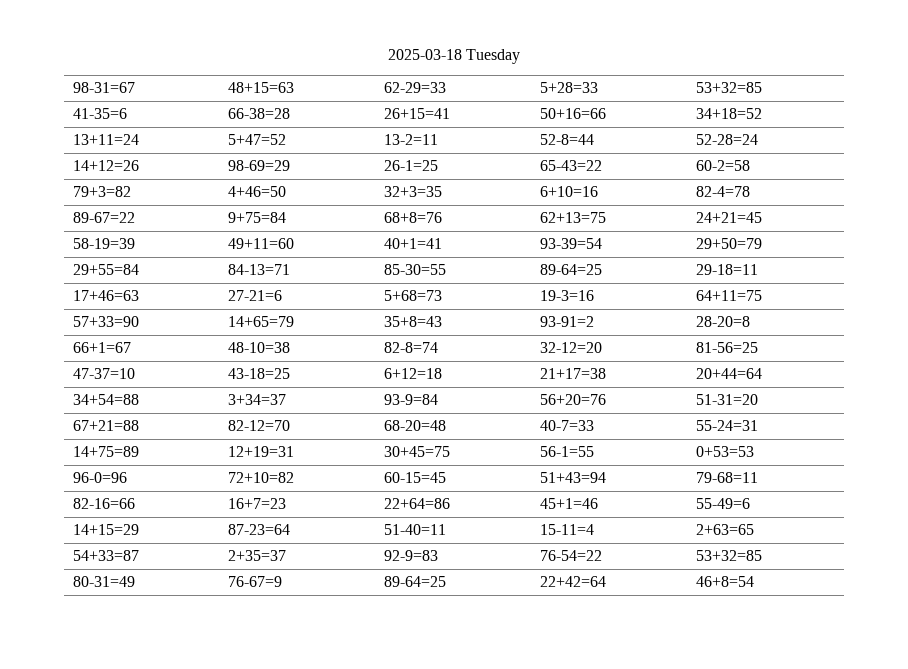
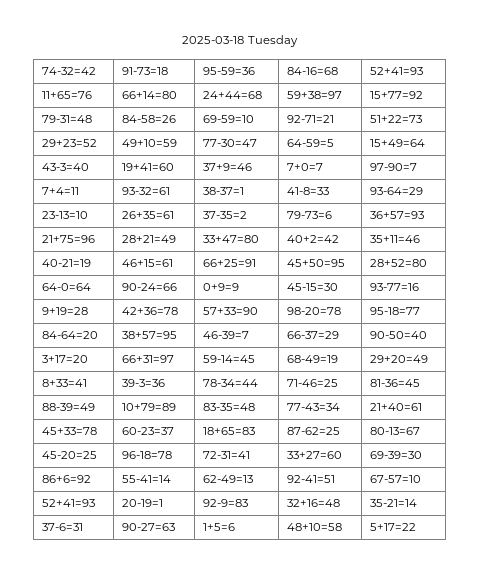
- 98-31=67 | 48+15=63 | 62-29=33 | 5+28=33 | 53+32=85
- 41-35=6 | 66-38=28 | 26+15=41 | 50+16=66 | 34+18=52
- 13+11=24 | 5+47=52 | 13-2=11 | 52-8=44 | 52-28=24
- 14+12=26 | 98-69=29 | 26-1=25 | 65-43=22 | 60-2=58
- 79+3=82 | 4+46=50 | 32+3=35 | 6+10=16 | 82-4=78
- 89-67=22 | 9+75=84 | 68+8=76 | 62+13=75 | 24+21=45
- 58-19=39 | 49+11=60 | 40+1=41 | 93-39=54 | 29+50=79
- 29+55=84 | 84-13=71 | 85-30=55 | 89-64=25 | 29-18=11
- 17+46=63 | 27-21=6 | 5+68=73 | 19-3=16 | 64+11=75
- 57+33=90 | 14+65=79 | 35+8=43 | 93-91=2 | 28-20=8
- 66+1=67 | 48-10=38 | 82-8=74 | 32-12=20 | 81-56=25
- 47-37=10 | 43-18=25 | 6+12=18 | 21+17=38 | 20+44=64
- 34+54=88 | 3+34=37 | 93-9=84 | 56+20=76 | 51-31=20
- 67+21=88 | 82-12=70 | 68-20=48 | 40-7=33 | 55-24=31
- 14+75=89 | 12+19=31 | 30+45=75 | 56-1=55 | 0+53=53
- 96-0=96 | 72+10=82 | 60-15=45 | 51+43=94 | 79-68=11
- 82-16=66 | 16+7=23 | 22+64=86 | 45+1=46 | 55-49=6
- 14+15=29 | 87-23=64 | 51-40=11 | 15-11=4 | 2+63=65
- 54+33=87 | 2+35=37 | 92-9=83 | 76-54=22 | 53+32=85
- 80-31=49 | 76-67=9 | 89-64=25 | 22+42=64 | 46+8=54
+ 74-32=42 | 91-73=18 | 95-59=36 | 84-16=68 | 52+41=93
+ 11+65=76 | 66+14=80 | 24+44=68 | 59+38=97 | 15+77=92
+ 79-31=48 | 84-58=26 | 69-59=10 | 92-71=21 | 51+22=73
+ 29+23=52 | 49+10=59 | 77-30=47 | 64-59=5 | 15+49=64
+ 43-3=40 | 19+41=60 | 37+9=46 | 7+0=7 | 97-90=7
+ 7+4=11 | 93-32=61 | 38-37=1 | 41-8=33 | 93-64=29
+ 23-13=10 | 26+35=61 | 37-35=2 | 79-73=6 | 36+57=93
+ 21+75=96 | 28+21=49 | 33+47=80 | 40+2=42 | 35+11=46
+ 40-21=19 | 46+15=61 | 66+25=91 | 45+50=95 | 28+52=80
+ 64-0=64 | 90-24=66 | 0+9=9 | 45-15=30 | 93-77=16
+ 9+19=28 | 42+36=78 | 57+33=90 | 98-20=78 | 95-18=77
+ 84-64=20 | 38+57=95 | 46-39=7 | 66-37=29 | 90-50=40
+ 3+17=20 | 66+31=97 | 59-14=45 | 68-49=19 | 29+20=49
+ 8+33=41 | 39-3=36 | 78-34=44 | 71-46=25 | 81-36=45
+ 88-39=49 | 10+79=89 | 83-35=48 | 77-43=34 | 21+40=61
+ 45+33=78 | 60-23=37 | 18+65=83 | 87-62=25 | 80-13=67
+ 45-20=25 | 96-18=78 | 72-31=41 | 33+27=60 | 69-39=30
+ 86+6=92 | 55-41=14 | 62-49=13 | 92-41=51 | 67-57=10
+ 52+41=93 | 20-19=1 | 92-9=83 | 32+16=48 | 35-21=14
+ 37-6=31 | 90-27=63 | 1+5=6 | 48+10=58 | 5+17=22

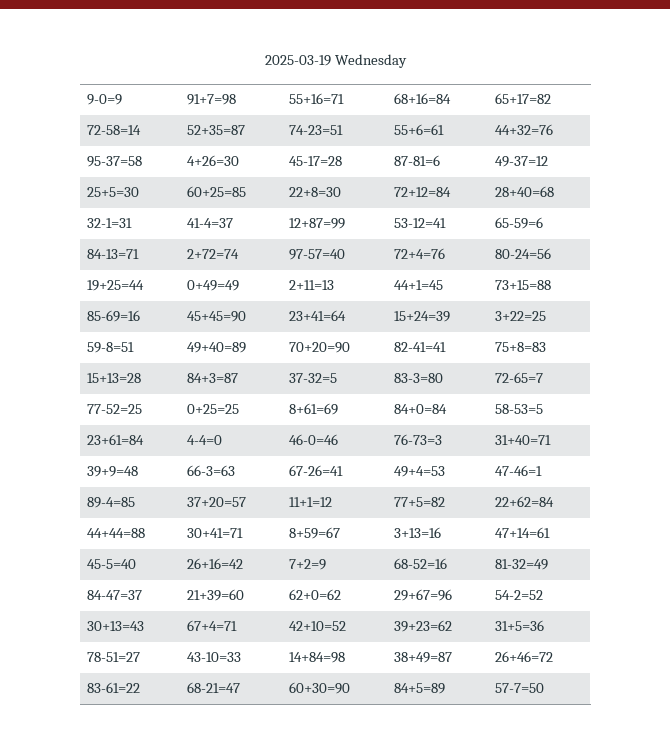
- 2025-03-18 Tuesday
- 74-32=42 | 91-73=18 | 95-59=36 | 84-16=68 | 52+41=93
- 11+65=76 | 66+14=80 | 24+44=68 | 59+38=97 | 15+77=92
- 79-31=48 | 84-58=26 | 69-59=10 | 92-71=21 | 51+22=73
- 29+23=52 | 49+10=59 | 77-30=47 | 64-59=5 | 15+49=64
- 43-3=40 | 19+41=60 | 37+9=46 | 7+0=7 | 97-90=7
- 7+4=11 | 93-32=61 | 38-37=1 | 41-8=33 | 93-64=29
- 23-13=10 | 26+35=61 | 37-35=2 | 79-73=6 | 36+57=93
- 21+75=96 | 28+21=49 | 33+47=80 | 40+2=42 | 35+11=46
- 40-21=19 | 46+15=61 | 66+25=91 | 45+50=95 | 28+52=80
- 64-0=64 | 90-24=66 | 0+9=9 | 45-15=30 | 93-77=16
- 9+19=28 | 42+36=78 | 57+33=90 | 98-20=78 | 95-18=77
- 84-64=20 | 38+57=95 | 46-39=7 | 66-37=29 | 90-50=40
- 3+17=20 | 66+31=97 | 59-14=45 | 68-49=19 | 29+20=49
- 8+33=41 | 39-3=36 | 78-34=44 | 71-46=25 | 81-36=45
- 88-39=49 | 10+79=89 | 83-35=48 | 77-43=34 | 21+40=61
- 45+33=78 | 60-23=37 | 18+65=83 | 87-62=25 | 80-13=67
- 45-20=25 | 96-18=78 | 72-31=41 | 33+27=60 | 69-39=30
- 86+6=92 | 55-41=14 | 62-49=13 | 92-41=51 | 67-57=10
- 52+41=93 | 20-19=1 | 92-9=83 | 32+16=48 | 35-21=14
- 37-6=31 | 90-27=63 | 1+5=6 | 48+10=58 | 5+17=22
+ 2025-03-19 Wednesday
+ 9-0=9 | 91+7=98 | 55+16=71 | 68+16=84 | 65+17=82
+ 72-58=14 | 52+35=87 | 74-23=51 | 55+6=61 | 44+32=76
+ 95-37=58 | 4+26=30 | 45-17=28 | 87-81=6 | 49-37=12
+ 25+5=30 | 60+25=85 | 22+8=30 | 72+12=84 | 28+40=68
+ 32-1=31 | 41-4=37 | 12+87=99 | 53-12=41 | 65-59=6
+ 84-13=71 | 2+72=74 | 97-57=40 | 72+4=76 | 80-24=56
+ 19+25=44 | 0+49=49 | 2+11=13 | 44+1=45 | 73+15=88
+ 85-69=16 | 45+45=90 | 23+41=64 | 15+24=39 | 3+22=25
+ 59-8=51 | 49+40=89 | 70+20=90 | 82-41=41 | 75+8=83
+ 15+13=28 | 84+3=87 | 37-32=5 | 83-3=80 | 72-65=7
+ 77-52=25 | 0+25=25 | 8+61=69 | 84+0=84 | 58-53=5
+ 23+61=84 | 4-4=0 | 46-0=46 | 76-73=3 | 31+40=71
+ 39+9=48 | 66-3=63 | 67-26=41 | 49+4=53 | 47-46=1
+ 89-4=85 | 37+20=57 | 11+1=12 | 77+5=82 | 22+62=84
+ 44+44=88 | 30+41=71 | 8+59=67 | 3+13=16 | 47+14=61
+ 45-5=40 | 26+16=42 | 7+2=9 | 68-52=16 | 81-32=49
+ 84-47=37 | 21+39=60 | 62+0=62 | 29+67=96 | 54-2=52
+ 30+13=43 | 67+4=71 | 42+10=52 | 39+23=62 | 31+5=36
+ 78-51=27 | 43-10=33 | 14+84=98 | 38+49=87 | 26+46=72
+ 83-61=22 | 68-21=47 | 60+30=90 | 84+5=89 | 57-7=50

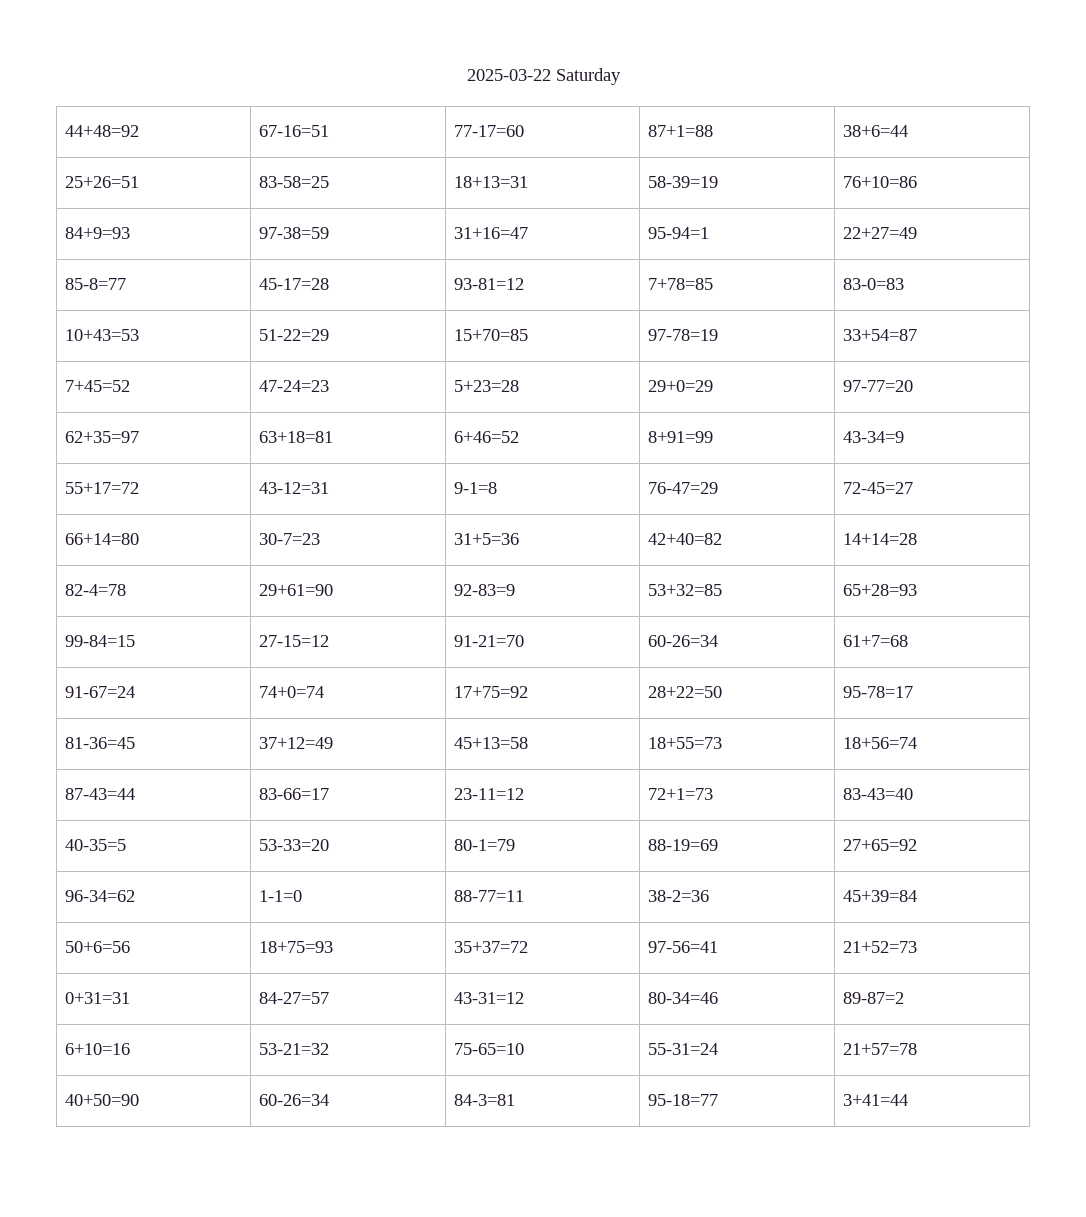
- 2025-03-19 Wednesday
- 9-0=9 | 91+7=98 | 55+16=71 | 68+16=84 | 65+17=82
- 72-58=14 | 52+35=87 | 74-23=51 | 55+6=61 | 44+32=76
- 95-37=58 | 4+26=30 | 45-17=28 | 87-81=6 | 49-37=12
- 25+5=30 | 60+25=85 | 22+8=30 | 72+12=84 | 28+40=68
- 32-1=31 | 41-4=37 | 12+87=99 | 53-12=41 | 65-59=6
- 84-13=71 | 2+72=74 | 97-57=40 | 72+4=76 | 80-24=56
- 19+25=44 | 0+49=49 | 2+11=13 | 44+1=45 | 73+15=88
- 85-69=16 | 45+45=90 | 23+41=64 | 15+24=39 | 3+22=25
- 59-8=51 | 49+40=89 | 70+20=90 | 82-41=41 | 75+8=83
- 15+13=28 | 84+3=87 | 37-32=5 | 83-3=80 | 72-65=7
- 77-52=25 | 0+25=25 | 8+61=69 | 84+0=84 | 58-53=5
- 23+61=84 | 4-4=0 | 46-0=46 | 76-73=3 | 31+40=71
- 39+9=48 | 66-3=63 | 67-26=41 | 49+4=53 | 47-46=1
- 89-4=85 | 37+20=57 | 11+1=12 | 77+5=82 | 22+62=84
- 44+44=88 | 30+41=71 | 8+59=67 | 3+13=16 | 47+14=61
- 45-5=40 | 26+16=42 | 7+2=9 | 68-52=16 | 81-32=49
- 84-47=37 | 21+39=60 | 62+0=62 | 29+67=96 | 54-2=52
- 30+13=43 | 67+4=71 | 42+10=52 | 39+23=62 | 31+5=36
- 78-51=27 | 43-10=33 | 14+84=98 | 38+49=87 | 26+46=72
- 83-61=22 | 68-21=47 | 60+30=90 | 84+5=89 | 57-7=50
+ 2025-03-22 Saturday
+ 44+48=92 | 67-16=51 | 77-17=60 | 87+1=88 | 38+6=44
+ 25+26=51 | 83-58=25 | 18+13=31 | 58-39=19 | 76+10=86
+ 84+9=93 | 97-38=59 | 31+16=47 | 95-94=1 | 22+27=49
+ 85-8=77 | 45-17=28 | 93-81=12 | 7+78=85 | 83-0=83
+ 10+43=53 | 51-22=29 | 15+70=85 | 97-78=19 | 33+54=87
+ 7+45=52 | 47-24=23 | 5+23=28 | 29+0=29 | 97-77=20
+ 62+35=97 | 63+18=81 | 6+46=52 | 8+91=99 | 43-34=9
+ 55+17=72 | 43-12=31 | 9-1=8 | 76-47=29 | 72-45=27
+ 66+14=80 | 30-7=23 | 31+5=36 | 42+40=82 | 14+14=28
+ 82-4=78 | 29+61=90 | 92-83=9 | 53+32=85 | 65+28=93
+ 99-84=15 | 27-15=12 | 91-21=70 | 60-26=34 | 61+7=68
+ 91-67=24 | 74+0=74 | 17+75=92 | 28+22=50 | 95-78=17
+ 81-36=45 | 37+12=49 | 45+13=58 | 18+55=73 | 18+56=74
+ 87-43=44 | 83-66=17 | 23-11=12 | 72+1=73 | 83-43=40
+ 40-35=5 | 53-33=20 | 80-1=79 | 88-19=69 | 27+65=92
+ 96-34=62 | 1-1=0 | 88-77=11 | 38-2=36 | 45+39=84
+ 50+6=56 | 18+75=93 | 35+37=72 | 97-56=41 | 21+52=73
+ 0+31=31 | 84-27=57 | 43-31=12 | 80-34=46 | 89-87=2
+ 6+10=16 | 53-21=32 | 75-65=10 | 55-31=24 | 21+57=78
+ 40+50=90 | 60-26=34 | 84-3=81 | 95-18=77 | 3+41=44

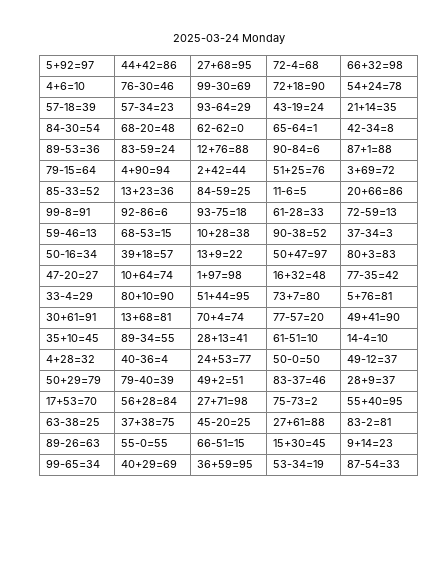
- 2025-03-22 Saturday
- 44+48=92 | 67-16=51 | 77-17=60 | 87+1=88 | 38+6=44
- 25+26=51 | 83-58=25 | 18+13=31 | 58-39=19 | 76+10=86
- 84+9=93 | 97-38=59 | 31+16=47 | 95-94=1 | 22+27=49
- 85-8=77 | 45-17=28 | 93-81=12 | 7+78=85 | 83-0=83
- 10+43=53 | 51-22=29 | 15+70=85 | 97-78=19 | 33+54=87
- 7+45=52 | 47-24=23 | 5+23=28 | 29+0=29 | 97-77=20
- 62+35=97 | 63+18=81 | 6+46=52 | 8+91=99 | 43-34=9
- 55+17=72 | 43-12=31 | 9-1=8 | 76-47=29 | 72-45=27
- 66+14=80 | 30-7=23 | 31+5=36 | 42+40=82 | 14+14=28
- 82-4=78 | 29+61=90 | 92-83=9 | 53+32=85 | 65+28=93
- 99-84=15 | 27-15=12 | 91-21=70 | 60-26=34 | 61+7=68
- 91-67=24 | 74+0=74 | 17+75=92 | 28+22=50 | 95-78=17
- 81-36=45 | 37+12=49 | 45+13=58 | 18+55=73 | 18+56=74
- 87-43=44 | 83-66=17 | 23-11=12 | 72+1=73 | 83-43=40
- 40-35=5 | 53-33=20 | 80-1=79 | 88-19=69 | 27+65=92
- 96-34=62 | 1-1=0 | 88-77=11 | 38-2=36 | 45+39=84
- 50+6=56 | 18+75=93 | 35+37=72 | 97-56=41 | 21+52=73
- 0+31=31 | 84-27=57 | 43-31=12 | 80-34=46 | 89-87=2
- 6+10=16 | 53-21=32 | 75-65=10 | 55-31=24 | 21+57=78
- 40+50=90 | 60-26=34 | 84-3=81 | 95-18=77 | 3+41=44
+ 2025-03-24 Monday
+ 5+92=97 | 44+42=86 | 27+68=95 | 72-4=68 | 66+32=98
+ 4+6=10 | 76-30=46 | 99-30=69 | 72+18=90 | 54+24=78
+ 57-18=39 | 57-34=23 | 93-64=29 | 43-19=24 | 21+14=35
+ 84-30=54 | 68-20=48 | 62-62=0 | 65-64=1 | 42-34=8
+ 89-53=36 | 83-59=24 | 12+76=88 | 90-84=6 | 87+1=88
+ 79-15=64 | 4+90=94 | 2+42=44 | 51+25=76 | 3+69=72
+ 85-33=52 | 13+23=36 | 84-59=25 | 11-6=5 | 20+66=86
+ 99-8=91 | 92-86=6 | 93-75=18 | 61-28=33 | 72-59=13
+ 59-46=13 | 68-53=15 | 10+28=38 | 90-38=52 | 37-34=3
+ 50-16=34 | 39+18=57 | 13+9=22 | 50+47=97 | 80+3=83
+ 47-20=27 | 10+64=74 | 1+97=98 | 16+32=48 | 77-35=42
+ 33-4=29 | 80+10=90 | 51+44=95 | 73+7=80 | 5+76=81
+ 30+61=91 | 13+68=81 | 70+4=74 | 77-57=20 | 49+41=90
+ 35+10=45 | 89-34=55 | 28+13=41 | 61-51=10 | 14-4=10
+ 4+28=32 | 40-36=4 | 24+53=77 | 50-0=50 | 49-12=37
+ 50+29=79 | 79-40=39 | 49+2=51 | 83-37=46 | 28+9=37
+ 17+53=70 | 56+28=84 | 27+71=98 | 75-73=2 | 55+40=95
+ 63-38=25 | 37+38=75 | 45-20=25 | 27+61=88 | 83-2=81
+ 89-26=63 | 55-0=55 | 66-51=15 | 15+30=45 | 9+14=23
+ 99-65=34 | 40+29=69 | 36+59=95 | 53-34=19 | 87-54=33

